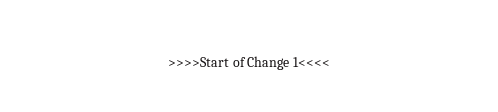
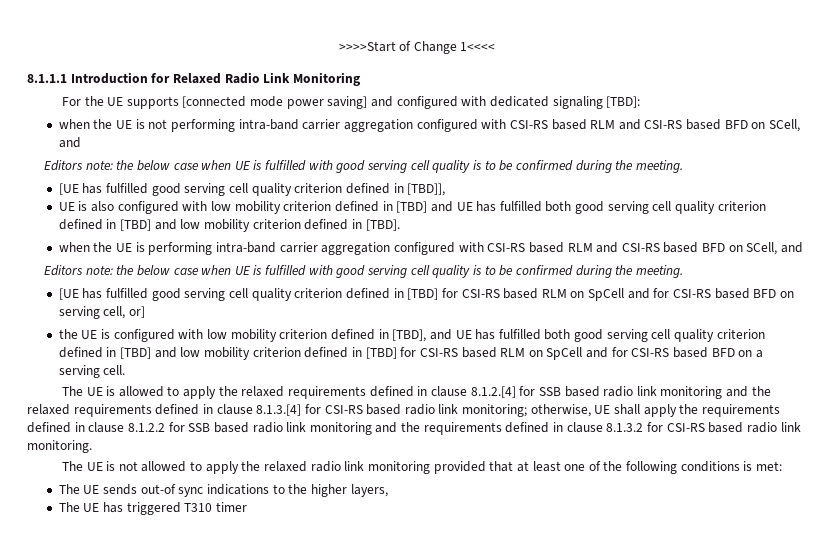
+ 8.1.1.1 Introduction for Relaxed Radio Link Monitoring
+ For the UE supports [connected mode power saving] and configured with dedicated signaling [TBD]:
+ when the UE is not performing intra-band carrier aggregation configured with CSI-RS based RLM and CSI-RS based BFD on SCell, and
+ Editors note: the below case when UE is fulfilled with good serving cell quality is to be confirmed during the meeting.
+ [UE has fulfilled good serving cell quality criterion defined in [TBD]],
+ UE is also configured with low mobility criterion defined in [TBD] and UE has fulfilled both good serving cell quality criterion defined in [TBD] and low mobility criterion defined in [TBD].
+ when the UE is performing intra-band carrier aggregation configured with CSI-RS based RLM and CSI-RS based BFD on SCell, and
+ Editors note: the below case when UE is fulfilled with good serving cell quality is to be confirmed during the meeting.
+ [UE has fulfilled good serving cell quality criterion defined in [TBD] for CSI-RS based RLM on SpCell and for CSI-RS based BFD on serving cell, or]
+ the UE is configured with low mobility criterion defined in [TBD], and UE has fulfilled both good serving cell quality criterion defined in [TBD] and low mobility criterion defined in [TBD] for CSI-RS based RLM on SpCell and for CSI-RS based BFD on a serving cell.
+ The UE is allowed to apply the relaxed requirements defined in clause 8.1.2.[4] for SSB based radio link monitoring and the relaxed requirements defined in clause 8.1.3.[4] for CSI-RS based radio link monitoring; otherwise, UE shall apply the requirements defined in clause 8.1.2.2 for SSB based radio link monitoring and the requirements defined in clause 8.1.3.2 for CSI-RS based radio link monitoring.
+ The UE is not allowed to apply the relaxed radio link monitoring provided that at least one of the following conditions is met:
+ The UE sends out-of sync indications to the higher layers,
+ The UE has triggered T310 timer

